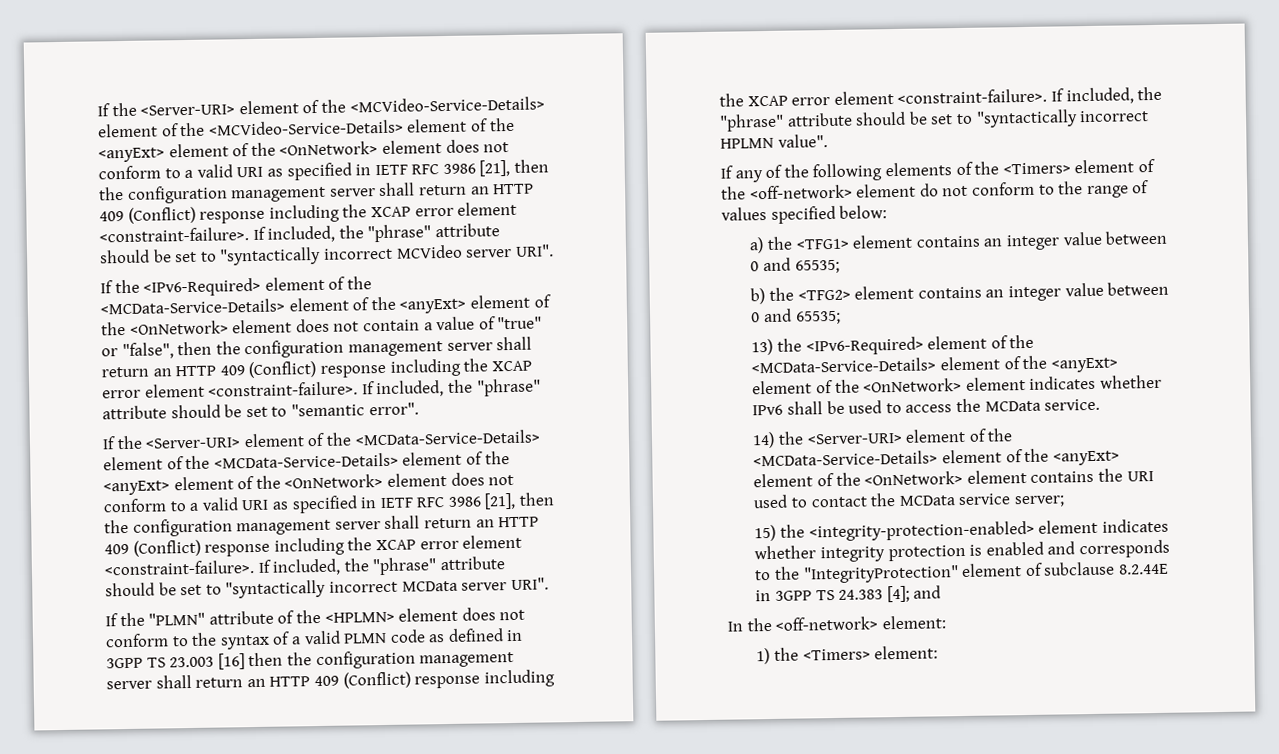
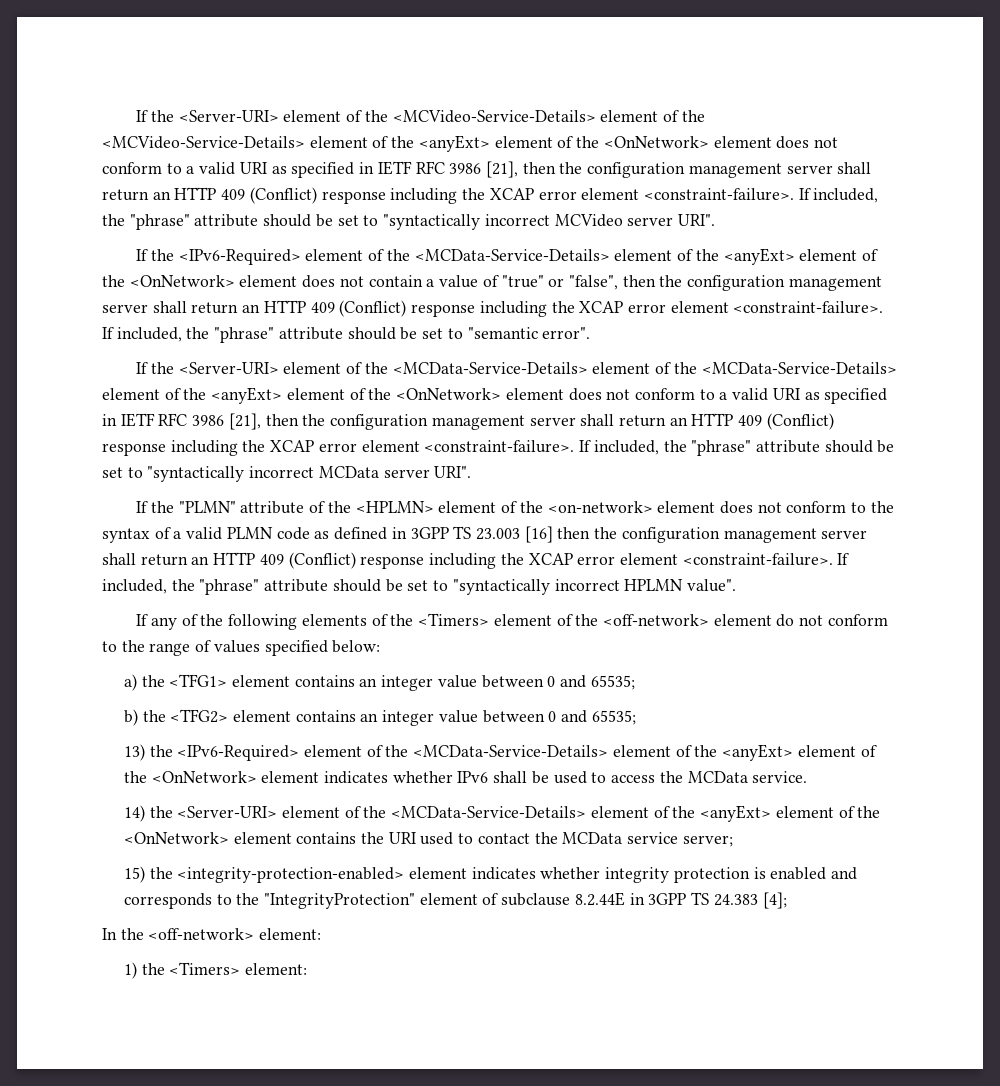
- If the "PLMN" attribute of the <HPLMN> element does not conform to the syntax of a valid PLMN code as defined in 3GPP TS 23.003 [16] then the configuration management server shall return an HTTP 409 (Conflict) response including the XCAP error element <constraint-failure>.
+ If the "PLMN" attribute of the <HPLMN> element of the <on-network> element does not conform to the syntax of a valid PLMN code as defined in 3GPP TS 23.003 [16] then the configuration management server shall return an HTTP 409 (Conflict) response including the XCAP error element <constraint-failure>.
- 15) the <integrity-protection-enabled> element indicates whether integrity protection is enabled and corresponds to the "IntegrityProtection" element of subclause 8.2.44E in 3GPP TS 24.383 [4]; and
+ 15) the <integrity-protection-enabled> element indicates whether integrity protection is enabled and corresponds to the "IntegrityProtection" element of subclause 8.2.44E in 3GPP TS 24.383 [4];

